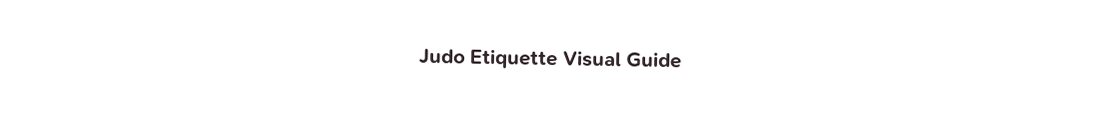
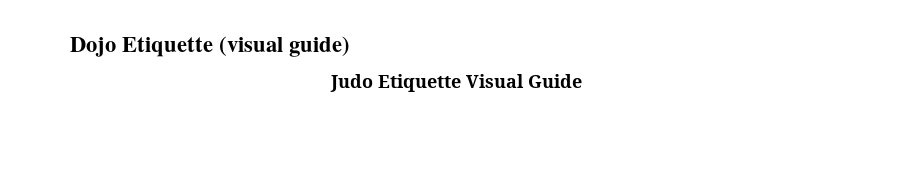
+ Dojo Etiquette (visual guide)

